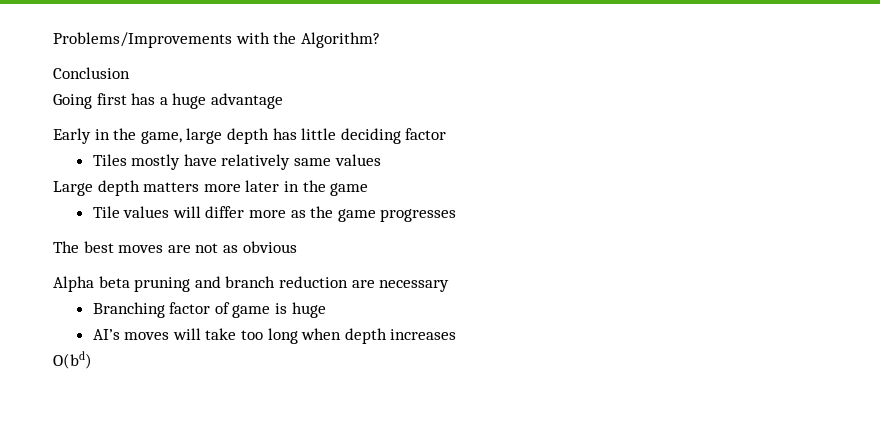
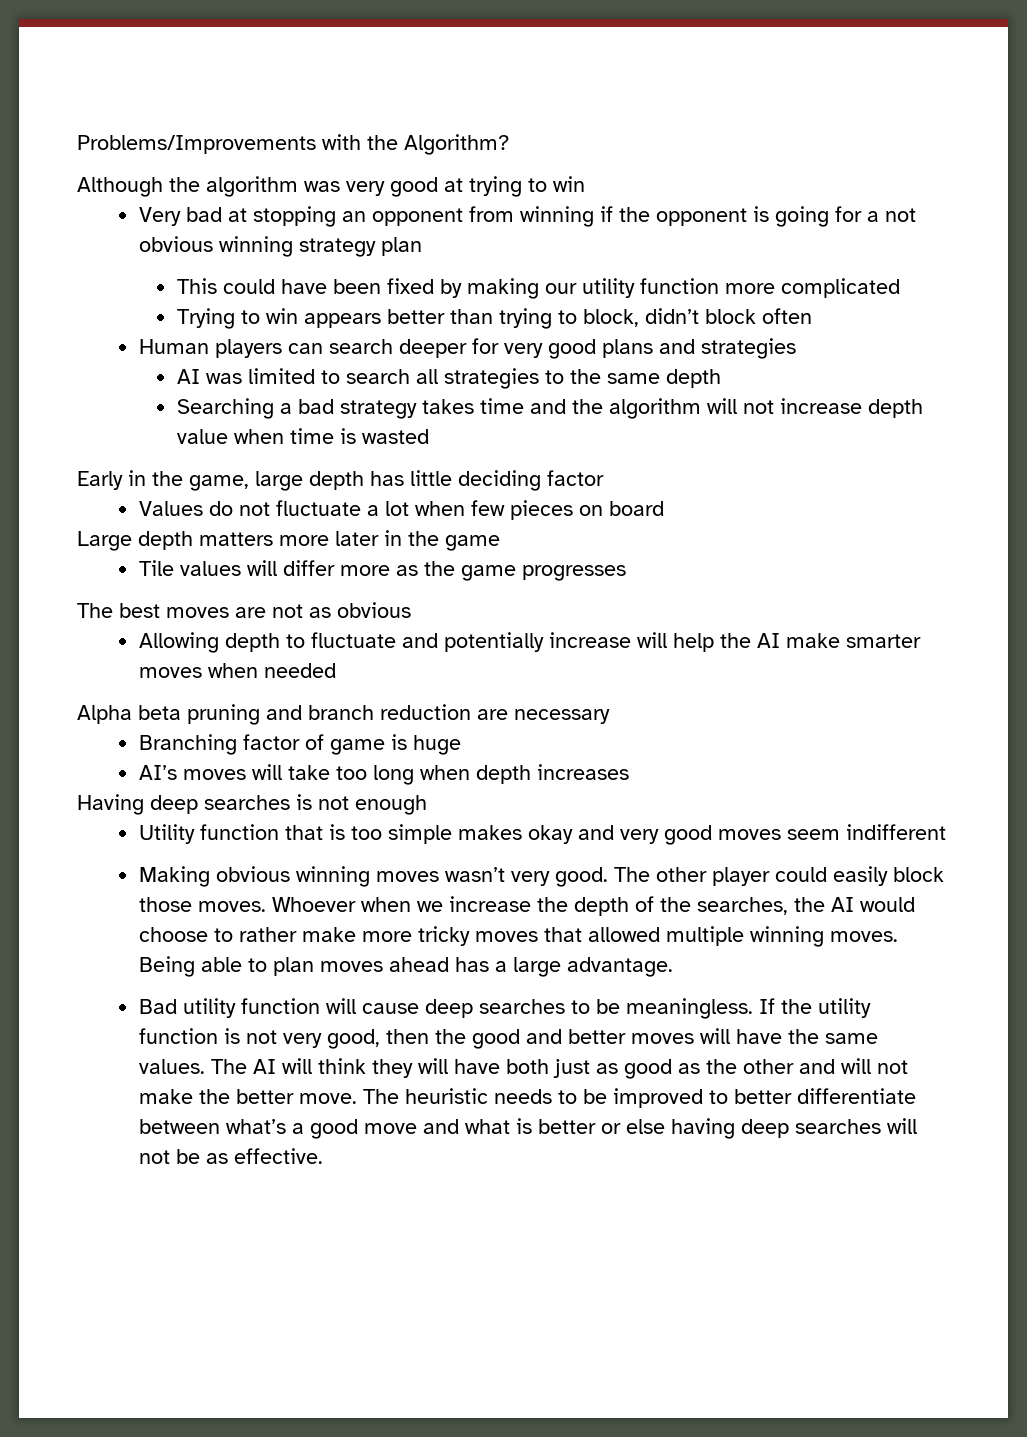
- Conclusion
- Going first has a huge advantage
+ Although the algorithm was very good at trying to win
+ Very bad at stopping an opponent from winning if the opponent is going for a not obvious winning strategy plan
+ This could have been fixed by making our utility function more complicated
+ Trying to win appears better than trying to block, didn’t block often
+ Human players can search deeper for very good plans and strategies
+ AI was limited to search all strategies to the same depth
+ Searching a bad strategy takes time and the algorithm will not increase depth value when time is wasted
- Tiles mostly have relatively same values
+ Values do not fluctuate a lot when few pieces on board
+ Allowing depth to fluctuate and potentially increase will help the AI make smarter moves when needed
- O(bd)
+ Having deep searches is not enough
+ Utility function that is too simple makes okay and very good moves seem indifferent
+ Making obvious winning moves wasn’t very good. The other player could easily block those moves. Whoever when we increase the depth of the searches, the AI would choose to rather make more tricky moves that allowed multiple winning moves. Being able to plan moves ahead has a large advantage.
+ Bad utility function will cause deep searches to be meaningless. If the utility function is not very good, then the good and better moves will have the same values. The AI will think they will have both just as good as the other and will not make the better move. The heuristic needs to be improved to better differentiate between what’s a good move and what is better or else having deep searches will not be as effective.

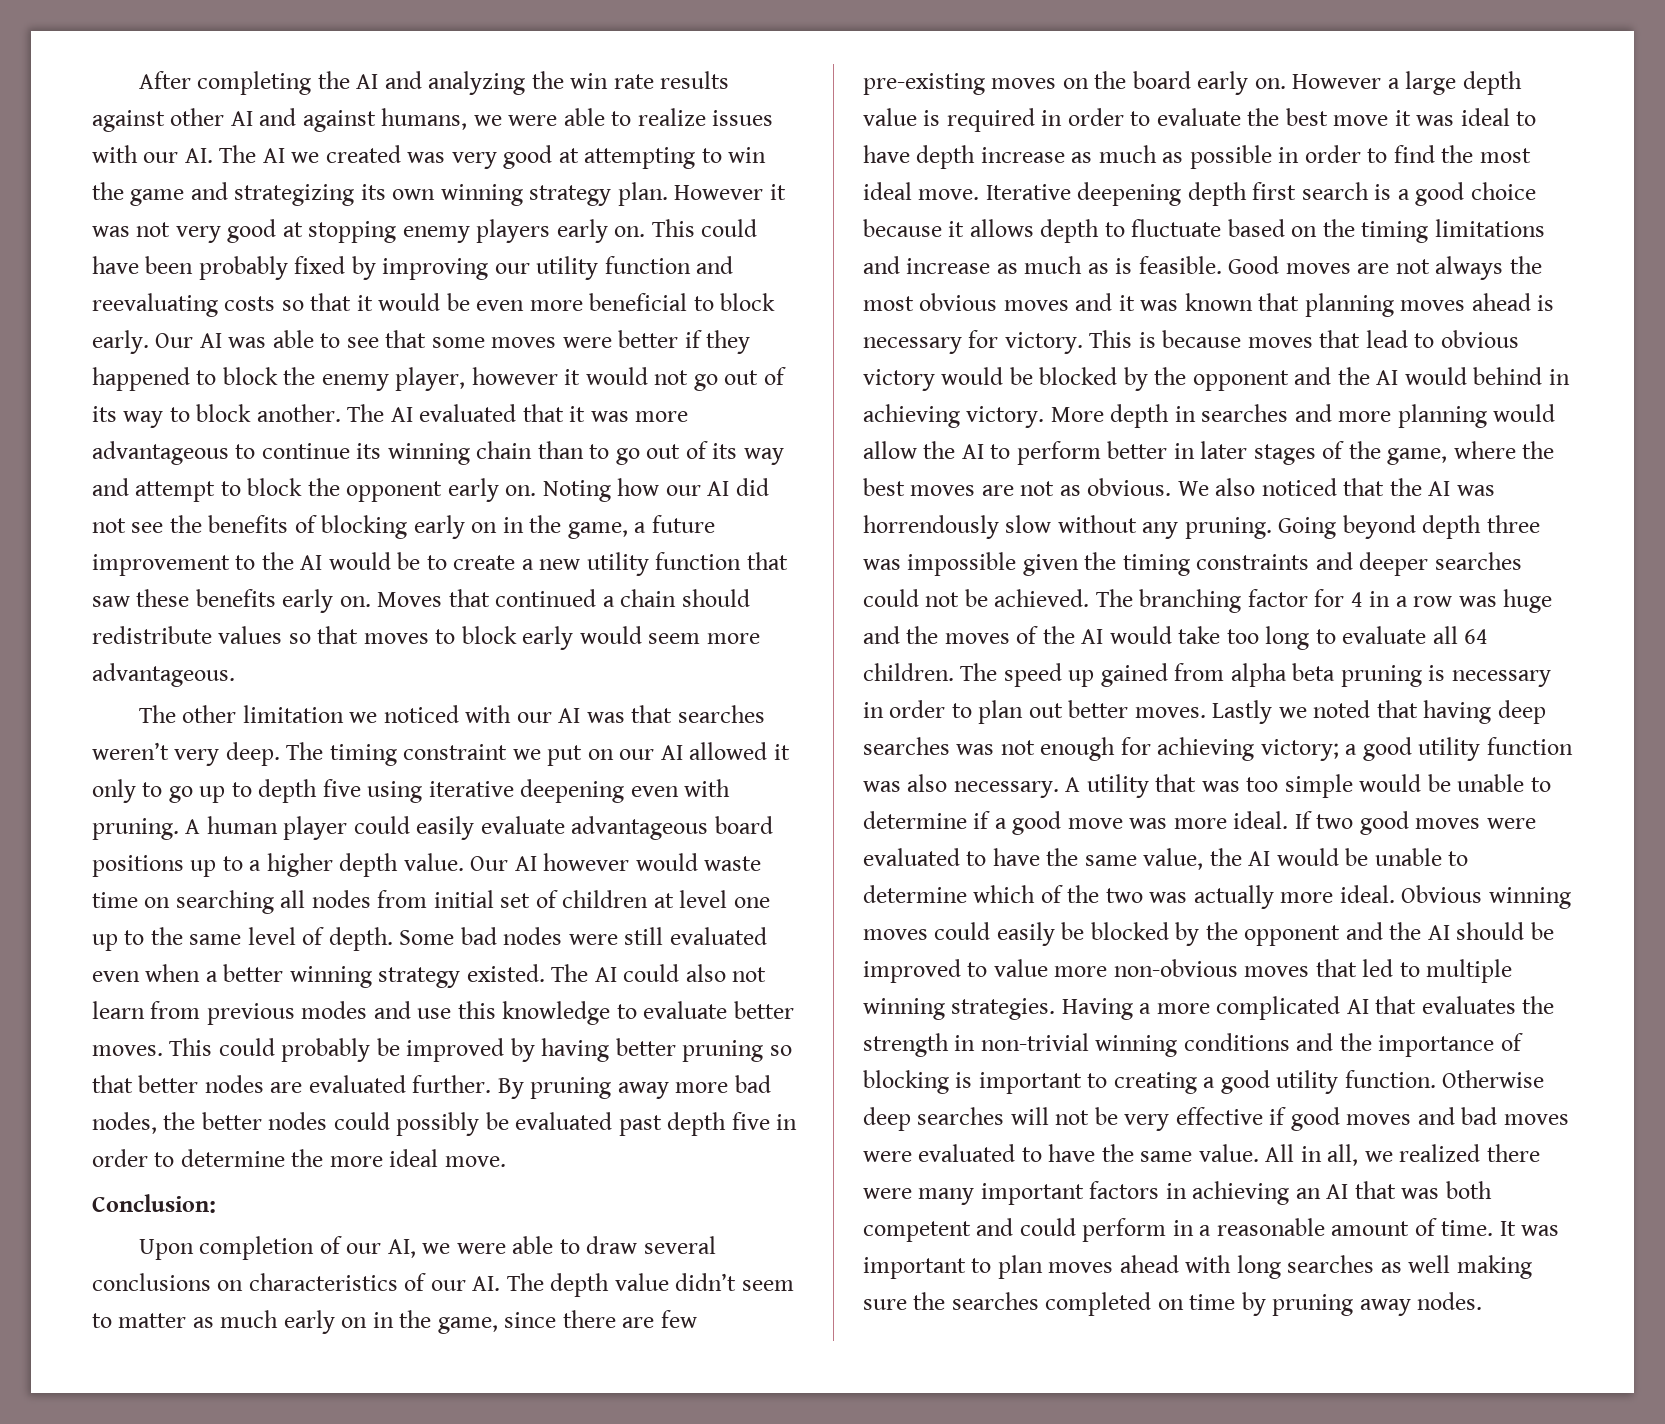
- Problems/Improvements with the Algorithm?
- Although the algorithm was very good at trying to win
- Very bad at stopping an opponent from winning if the opponent is going for a not obvious winning strategy plan
- This could have been fixed by making our utility function more complicated
- Trying to win appears better than trying to block, didn’t block often
- Human players can search deeper for very good plans and strategies
- AI was limited to search all strategies to the same depth
- Searching a bad strategy takes time and the algorithm will not increase depth value when time is wasted
- Early in the game, large depth has little deciding factor
- Values do not fluctuate a lot when few pieces on board
- Large depth matters more later in the game
- Tile values will differ more as the game progresses
- The best moves are not as obvious
- Allowing depth to fluctuate and potentially increase will help the AI make smarter moves when needed
- Alpha beta pruning and branch reduction are necessary
- Branching factor of game is huge
- AI’s moves will take too long when depth increases
- Having deep searches is not enough
- Utility function that is too simple makes okay and very good moves seem indifferent
- Making obvious winning moves wasn’t very good. The other player could easily block those moves. Whoever when we increase the depth of the searches, the AI would choose to rather make more tricky moves that allowed multiple winning moves. Being able to plan moves ahead has a large advantage.
- Bad utility function will cause deep searches to be meaningless. If the utility function is not very good, then the good and better moves will have the same values. The AI will think they will have both just as good as the other and will not make the better move. The heuristic needs to be improved to better differentiate between what’s a good move and what is better or else having deep searches will not be as effective.
+ After completing the AI and analyzing the win rate results against other AI and against humans, we were able to realize issues with our AI. The AI we created was very good at attempting to win the game and strategizing its own winning strategy plan. However it was not very good at stopping enemy players early on. This could have been probably fixed by improving our utility function and reevaluating costs so that it would be even more beneficial to block early. Our AI was able to see that some moves were better if they happened to block the enemy player, however it would not go out of its way to block another. The AI evaluated that it was more advantageous to continue its winning chain than to go out of its way and attempt to block the opponent early on. Noting how our AI did not see the benefits of blocking early on in the game, a future improvement to the AI would be to create a new utility function that saw these benefits early on. Moves that continued a chain should redistribute values so that moves to block early would seem more advantageous.
+ The other limitation we noticed with our AI was that searches weren’t very deep. The timing constraint we put on our AI allowed it only to go up to depth five using iterative deepening even with pruning. A human player could easily evaluate advantageous board positions up to a higher depth value. Our AI however would waste time on searching all nodes from initial set of children at level one up to the same level of depth. Some bad nodes were still evaluated even when a better winning strategy existed. The AI could also not learn from previous modes and use this knowledge to evaluate better moves. This could probably be improved by having better pruning so that better nodes are evaluated further. By pruning away more bad nodes, the better nodes could possibly be evaluated past depth five in order to determine the more ideal move.
+ Conclusion:
+ Upon completion of our AI, we were able to draw several conclusions on characteristics of our AI. The depth value didn’t seem to matter as much early on in the game, since there are few pre-existing moves on the board early on. However a large depth value is required in order to evaluate the best move it was ideal to have depth increase as much as possible in order to find the most ideal move. Iterative deepening depth first search is a good choice because it allows depth to fluctuate based on the timing limitations and increase as much as is feasible. Good moves are not always the most obvious moves and it was known that planning moves ahead is necessary for victory. This is because moves that lead to obvious victory would be blocked by the opponent and the AI would behind in achieving victory. More depth in searches and more planning would allow the AI to perform better in later stages of the game, where the best moves are not as obvious. We also noticed that the AI was horrendously slow without any pruning. Going beyond depth three was impossible given the timing constraints and deeper searches could not be achieved. The branching factor for 4 in a row was huge and the moves of the AI would take too long to evaluate all 64 children. The speed up gained from alpha beta pruning is necessary in order to plan out better moves. Lastly we noted that having deep searches was not enough for achieving victory; a good utility function was also necessary. A utility that was too simple would be unable to determine if a good move was more ideal. If two good moves were evaluated to have the same value, the AI would be unable to determine which of the two was actually more ideal. Obvious winning moves could easily be blocked by the opponent and the AI should be improved to value more non-obvious moves that led to multiple winning strategies. Having a more complicated AI that evaluates the strength in non-trivial winning conditions and the importance of blocking is important to creating a good utility function. Otherwise deep searches will not be very effective if good moves and bad moves were evaluated to have the same value. All in all, we realized there were many important factors in achieving an AI that was both competent and could perform in a reasonable amount of time. It was important to plan moves ahead with long searches as well making sure the searches completed on time by pruning away nodes.

